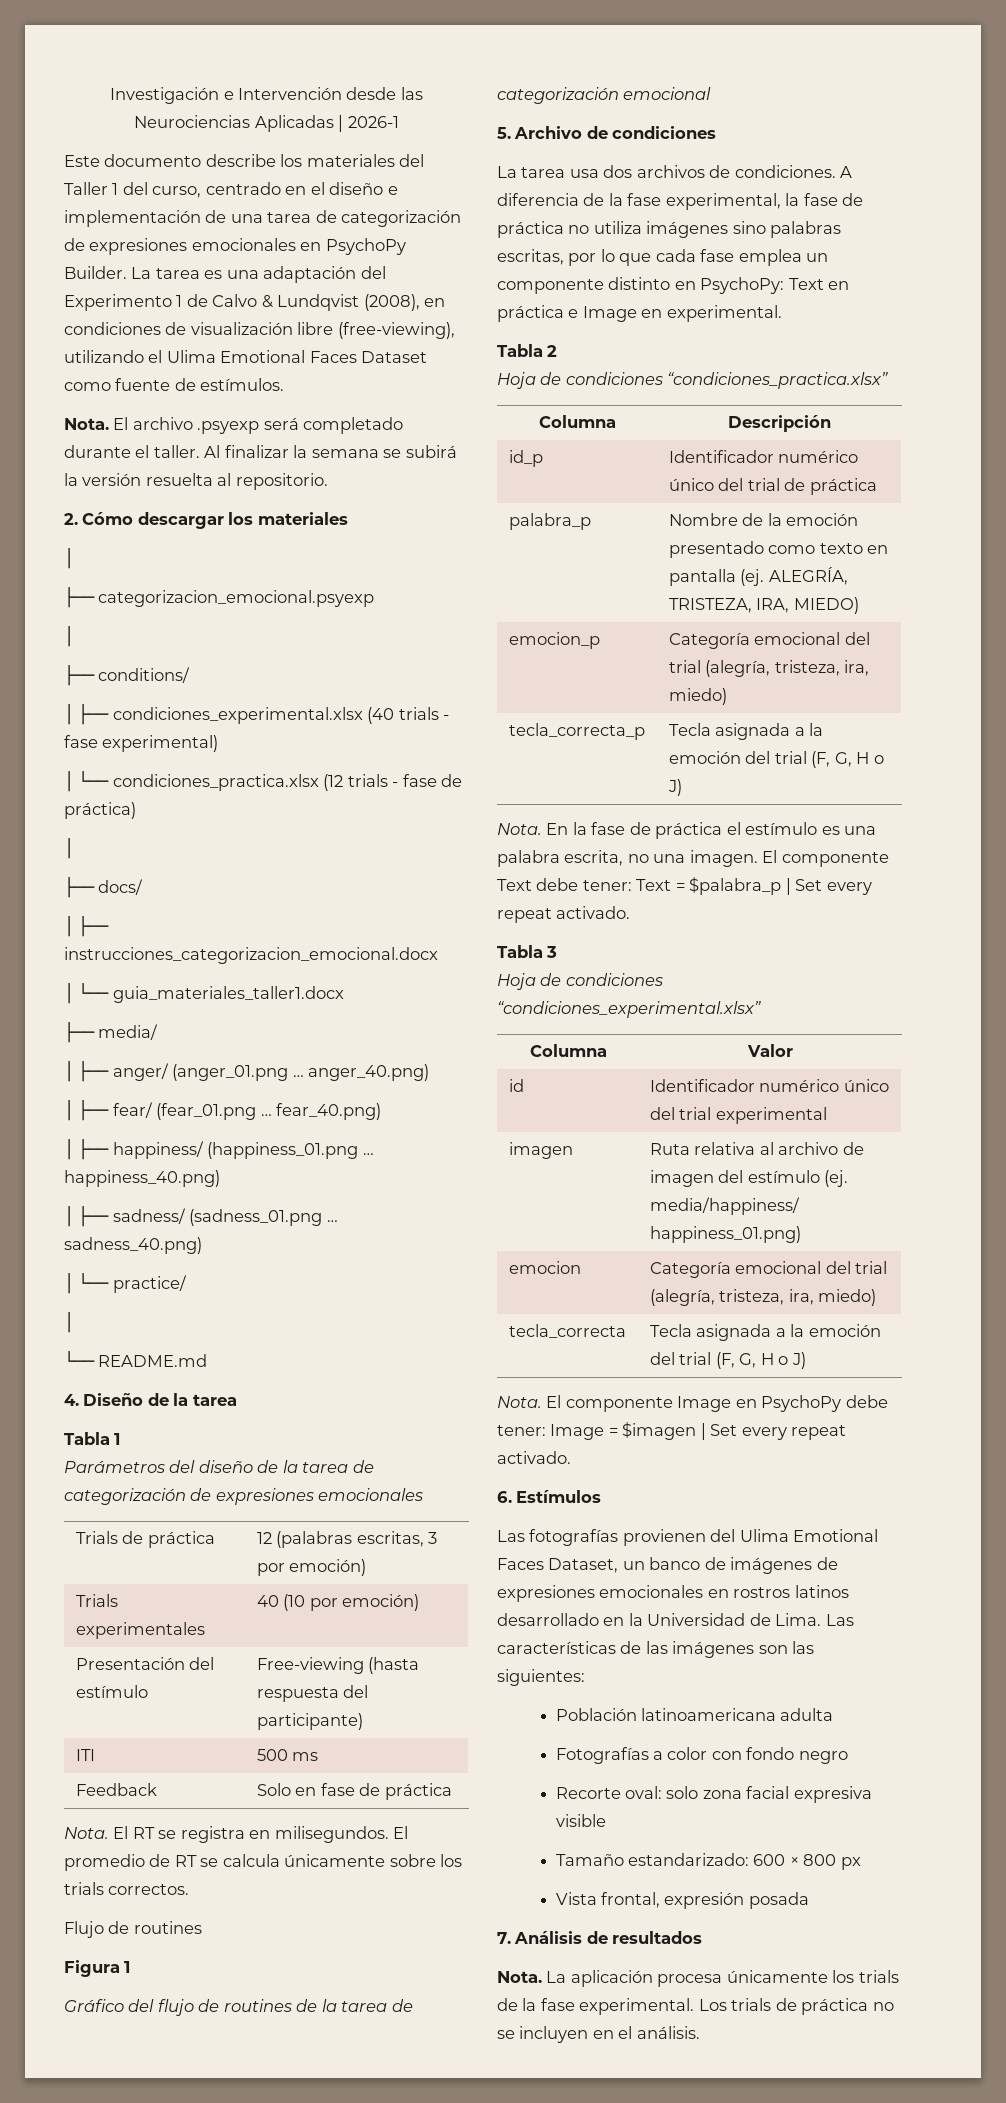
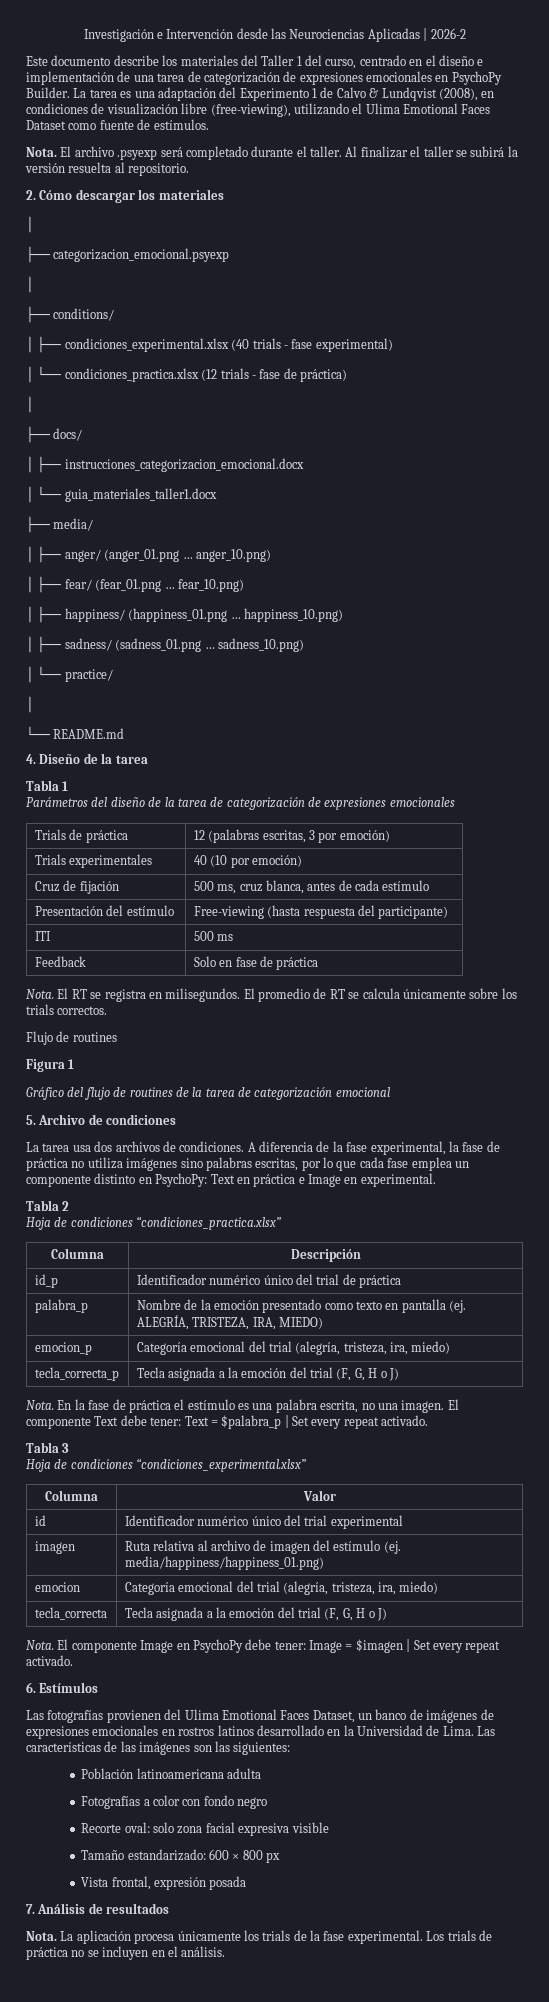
- Investigación e Intervención desde las Neurociencias Aplicadas | 2026-1
+ Investigación e Intervención desde las Neurociencias Aplicadas | 2026-2
- Al finalizar la semana se subirá la versión resuelta al repositorio.
+ Al finalizar el taller se subirá la versión resuelta al repositorio.
- │ ├── anger/ (anger_01.png … anger_40.png)
+ │ ├── anger/ (anger_01.png … anger_10.png)
- │ ├── fear/ (fear_01.png … fear_40.png)
+ │ ├── fear/ (fear_01.png … fear_10.png)
- │ ├── happiness/ (happiness_01.png … happiness_40.png)
+ │ ├── happiness/ (happiness_01.png … happiness_10.png)
- │ ├── sadness/ (sadness_01.png … sadness_40.png)
+ │ ├── sadness/ (sadness_01.png … sadness_10.png)
+ Cruz de fijación | 500 ms, cruz blanca, antes de cada estímulo

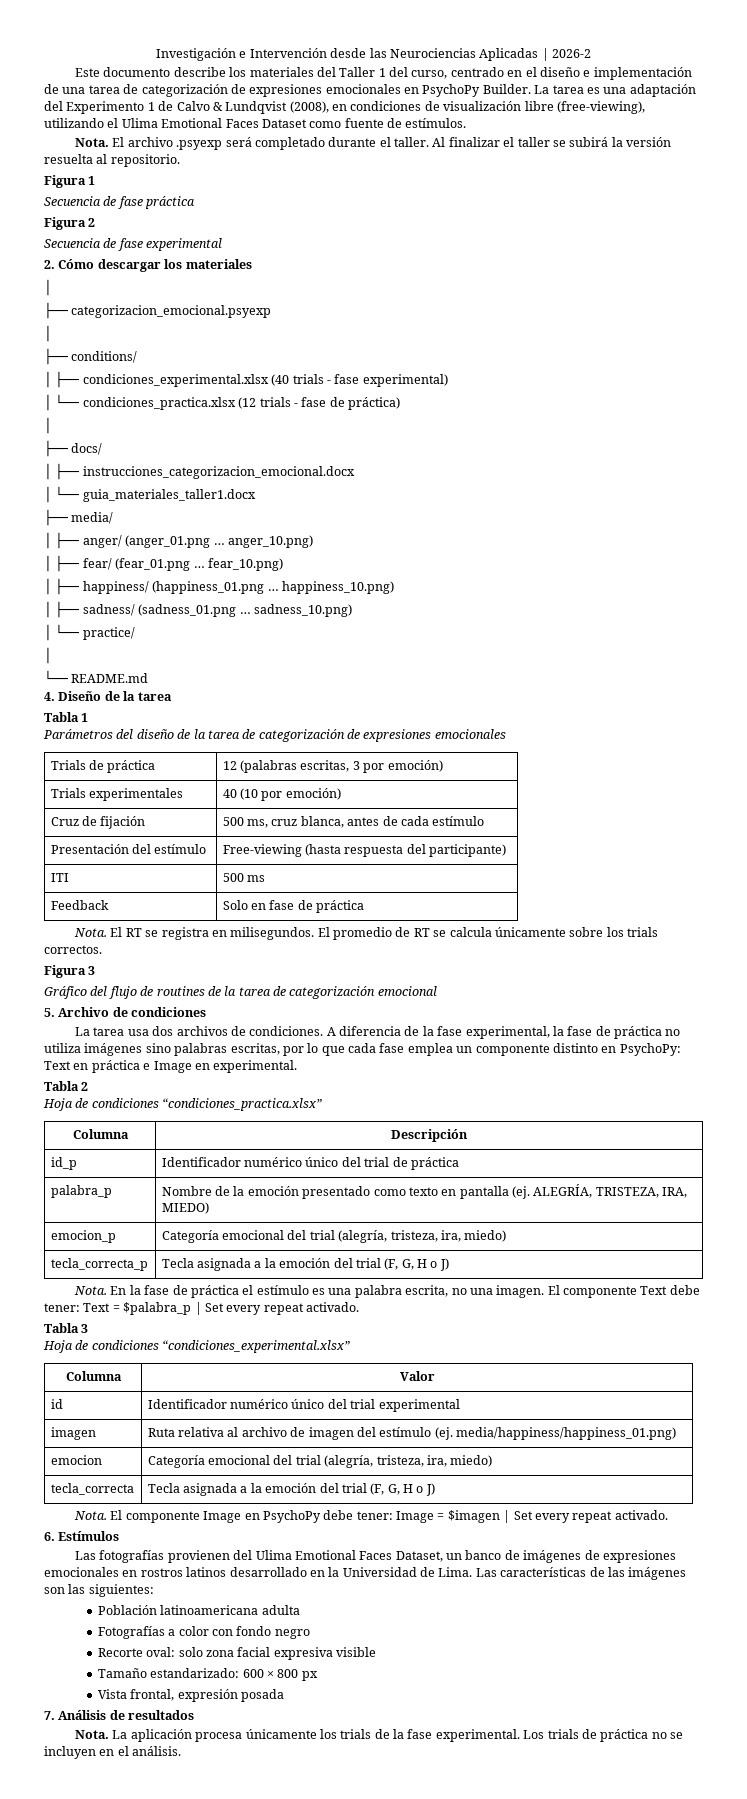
+ Figura 1
+ Secuencia de fase práctica
+ Figura 2
+ Secuencia de fase experimental
- Flujo de routines
- Figura 1
+ Figura 3

